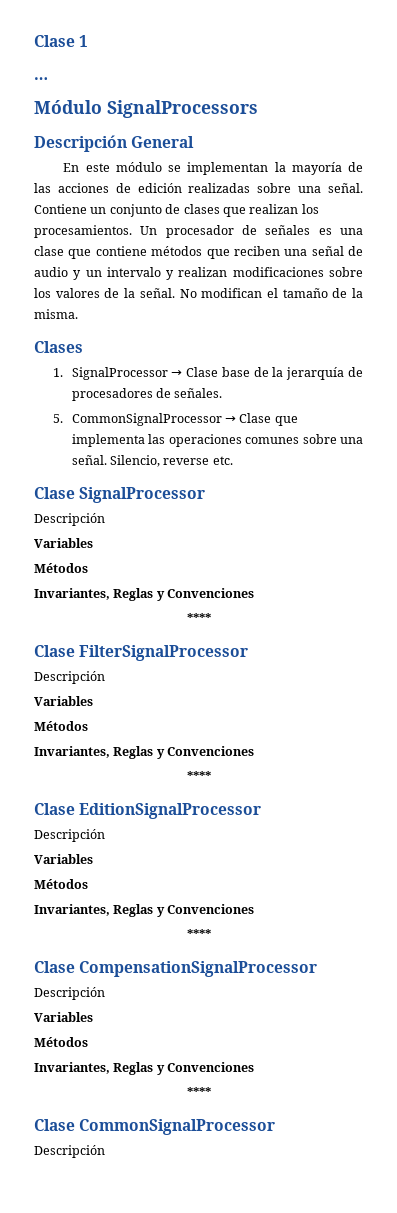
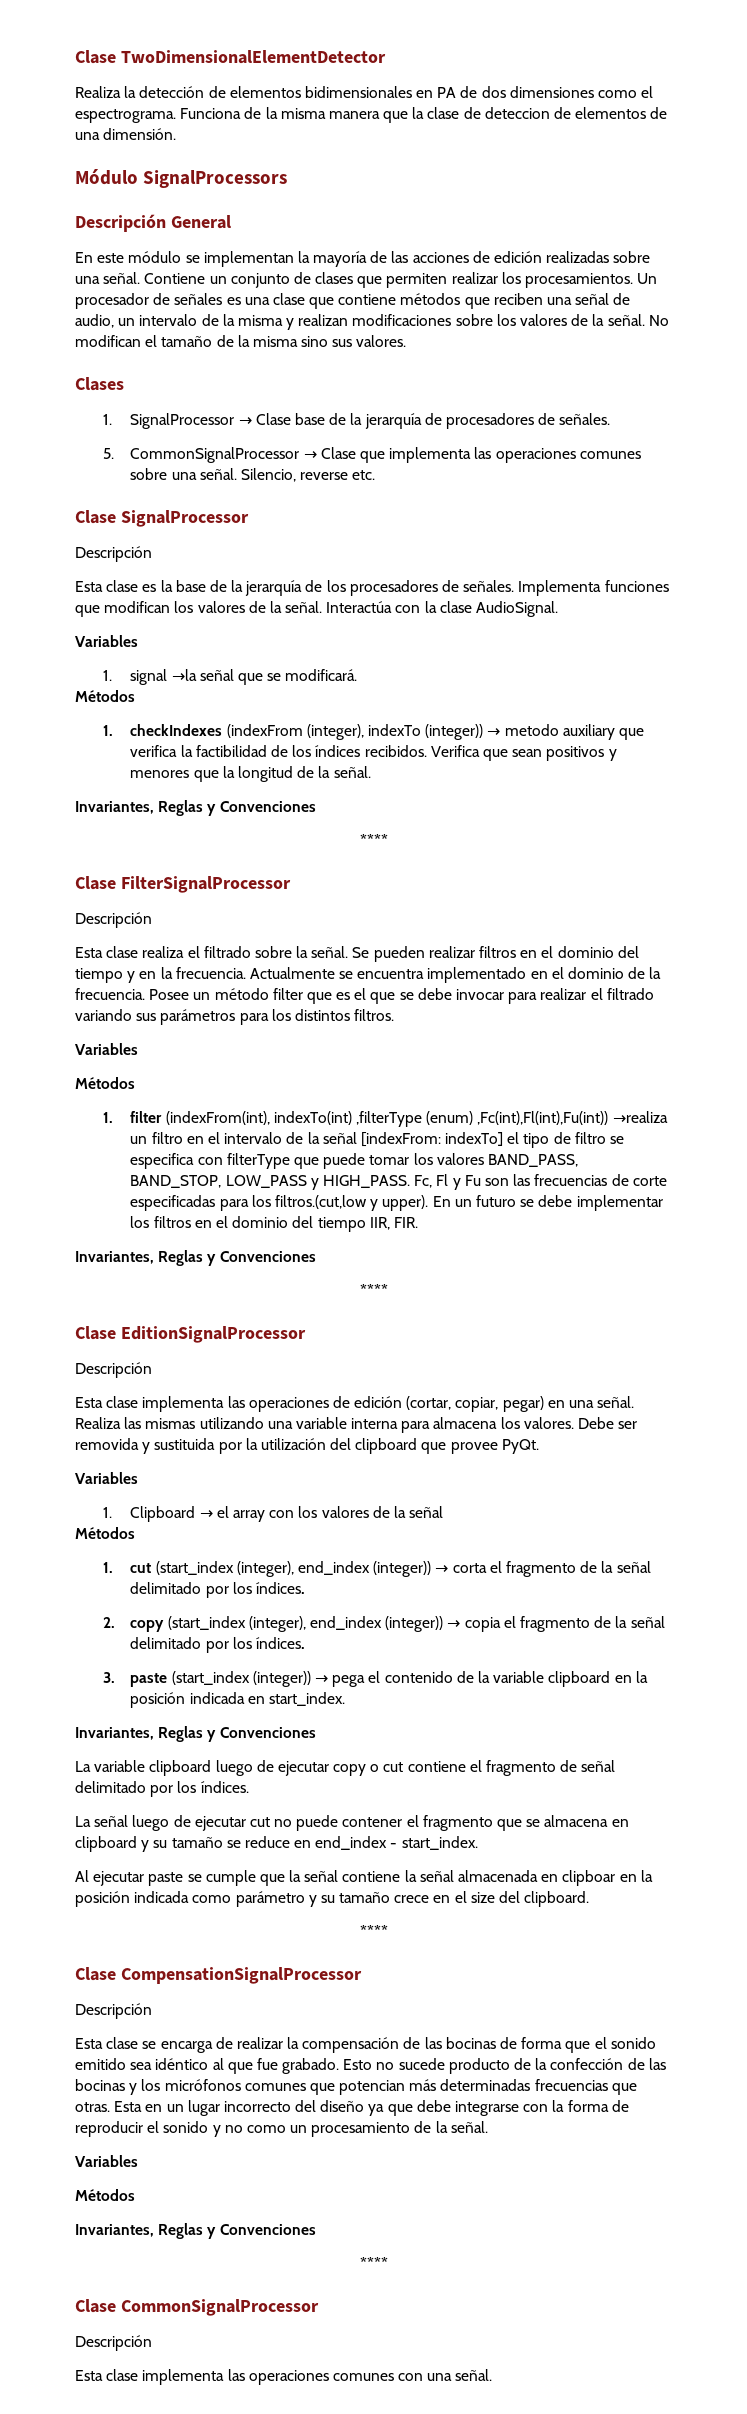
- Clase 1
- …
+ Clase TwoDimensionalElementDetector
+ Realiza la detección de elementos bidimensionales en PA de dos dimensiones como el espectrograma. Funciona de la misma manera que la clase de deteccion de elementos de una dimensión.
- Contiene un conjunto de clases que realizan los procesamientos.
+ Contiene un conjunto de clases que permiten realizar los procesamientos.
- Un procesador de señales es una clase que contiene métodos que reciben una señal de audio y un intervalo y realizan modificaciones sobre los valores de la señal.
+ Un procesador de señales es una clase que contiene métodos que reciben una señal de audio, un intervalo de la misma y realizan modificaciones sobre los valores de la señal.
- No modifican el tamaño de la misma.
+ No modifican el tamaño de la misma sino sus valores.
  Clase SignalProcessor
  Descripción
+ Esta clase es la base de la jerarquía de los procesadores de señales. Implementa funciones que modifican los valores de la señal. Interactúa con la clase AudioSignal.
  Variables
+ 1. signal →la señal que se modificará.
  Métodos
+ 1. checkIndexes (indexFrom (integer), indexTo (integer)) → metodo auxiliary que verifica la factibilidad de los índices recibidos. Verifica que sean positivos y menores que la longitud de la señal.
  Clase FilterSignalProcessor
  Descripción
+ Esta clase realiza el filtrado sobre la señal. Se pueden realizar filtros en el dominio del tiempo y en la frecuencia. Actualmente se encuentra implementado en el dominio de la frecuencia. Posee un método filter que es el que se debe invocar para realizar el filtrado variando sus parámetros para los distintos filtros.
  Variables
  Métodos
+ 1. filter (indexFrom(int), indexTo(int) ,filterType (enum) ,Fc(int),Fl(int),Fu(int)) →realiza un filtro en el intervalo de la señal [indexFrom: indexTo] el tipo de filtro se especifica con filterType que puede tomar los valores BAND_PASS, BAND_STOP, LOW_PASS y HIGH_PASS. Fc, Fl y Fu son las frecuencias de corte especificadas para los filtros.(cut,low y upper). En un futuro se debe implementar los filtros en el dominio del tiempo IIR, FIR.
  Clase EditionSignalProcessor
  Descripción
+ Esta clase implementa las operaciones de edición (cortar, copiar, pegar) en una señal. Realiza las mismas utilizando una variable interna para almacena los valores. Debe ser removida y sustituida por la utilización del clipboard que provee PyQt.
  Variables
+ 1. Clipboard → el array con los valores de la señal
  Métodos
+ 1. cut (start_index (integer), end_index (integer)) → corta el fragmento de la señal delimitado por los índices.
+ 2. copy (start_index (integer), end_index (integer)) → copia el fragmento de la señal delimitado por los índices.
+ 3. paste (start_index (integer)) → pega el contenido de la variable clipboard en la posición indicada en start_index.
  Invariantes, Reglas y Convenciones
+ La variable clipboard luego de ejecutar copy o cut contiene el fragmento de señal delimitado por los índices.
+ La señal luego de ejecutar cut no puede contener el fragmento que se almacena en clipboard y su tamaño se reduce en end_index - start_index.
+ Al ejecutar paste se cumple que la señal contiene la señal almacenada en clipboar en la posición indicada como parámetro y su tamaño crece en el size del clipboard.
  ****
  Clase CompensationSignalProcessor
  Descripción
+ Esta clase se encarga de realizar la compensación de las bocinas de forma que el sonido emitido sea idéntico al que fue grabado. Esto no sucede producto de la confección de las bocinas y los micrófonos comunes que potencian más determinadas frecuencias que otras. Esta en un lugar incorrecto del diseño ya que debe integrarse con la forma de reproducir el sonido y no como un procesamiento de la señal.
+ Esta clase implementa las operaciones comunes con una señal.

